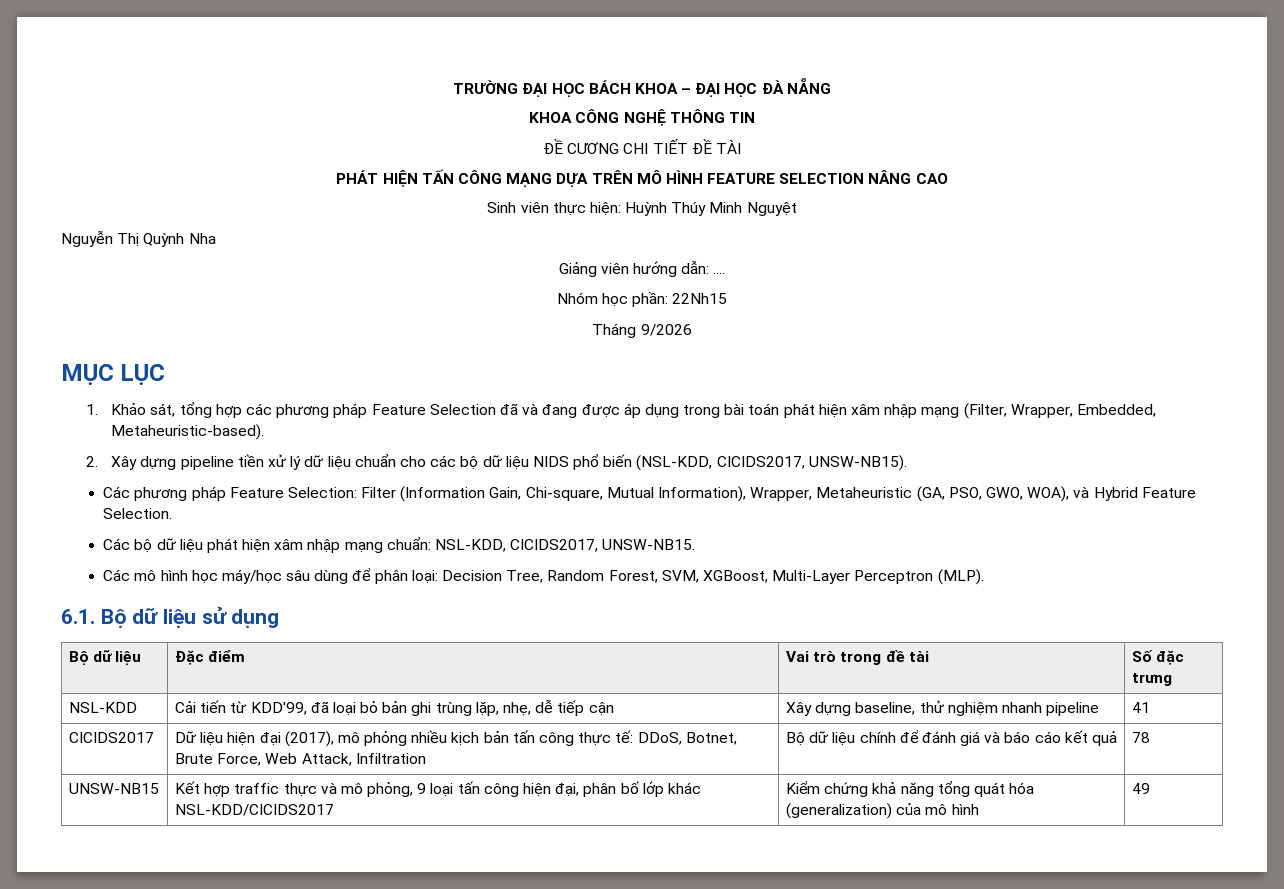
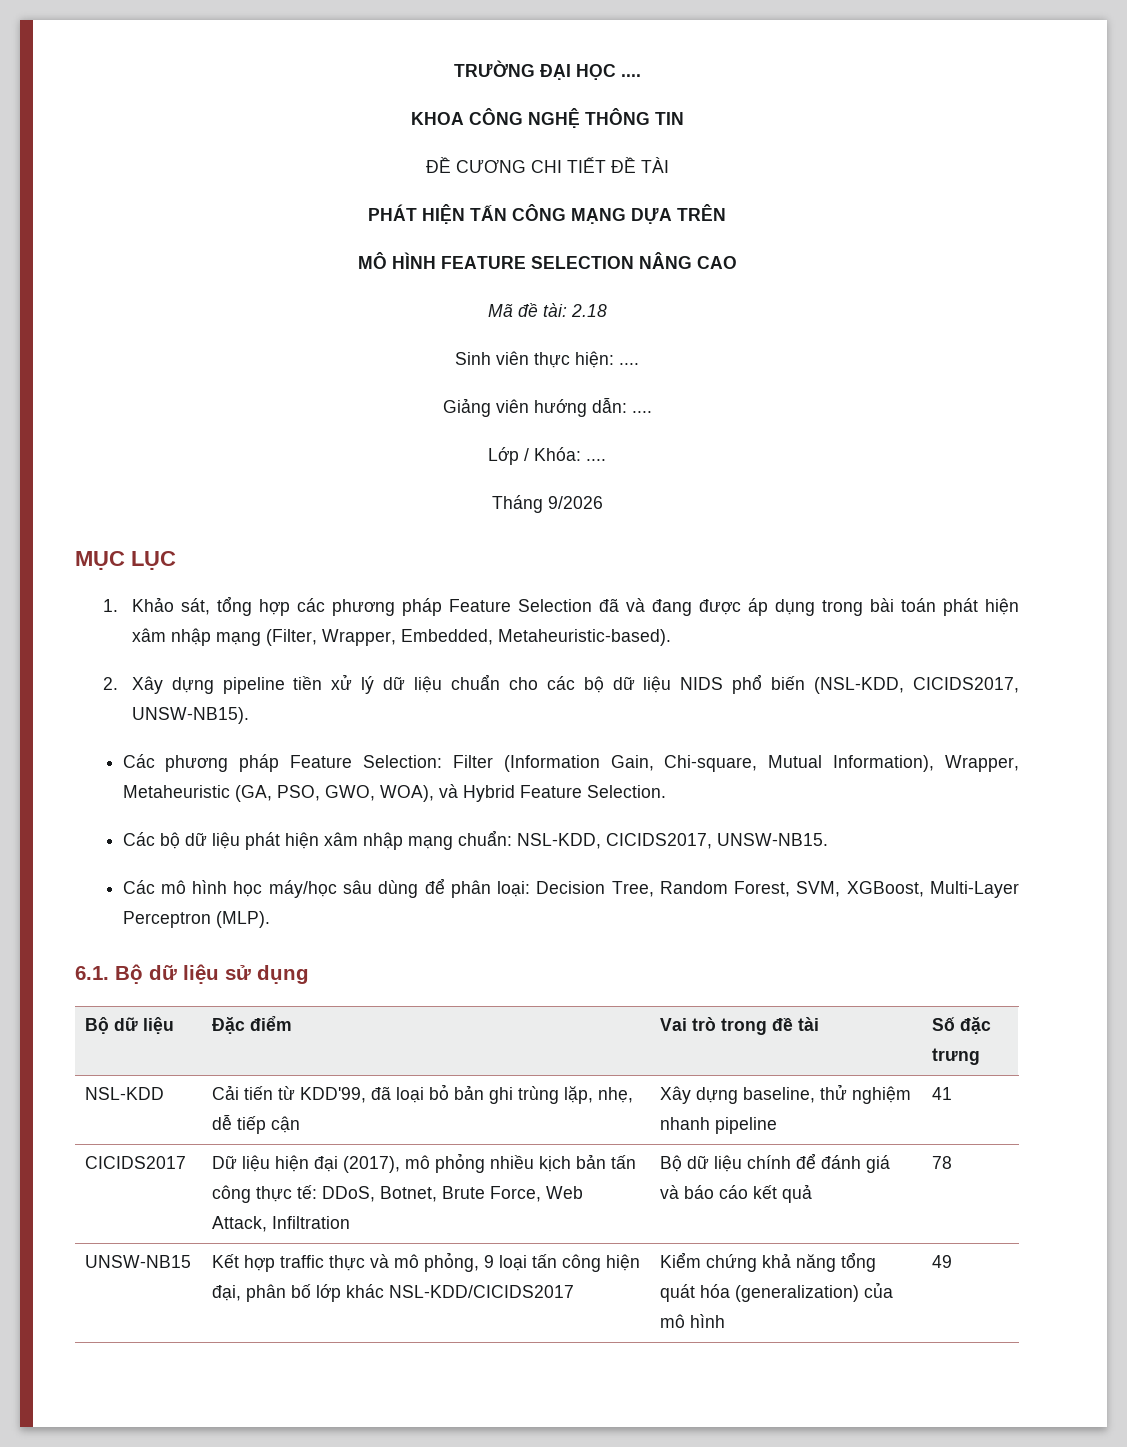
- TRƯỜNG ĐẠI HỌC BÁCH KHOA – ĐẠI HỌC ĐÀ NẴNG
+ TRƯỜNG ĐẠI HỌC ....
- PHÁT HIỆN TẤN CÔNG MẠNG DỰA TRÊN MÔ HÌNH FEATURE SELECTION NÂNG CAO
+ PHÁT HIỆN TẤN CÔNG MẠNG DỰA TRÊN
+ MÔ HÌNH FEATURE SELECTION NÂNG CAO
+ Mã đề tài: 2.18
- Sinh viên thực hiện: Huỳnh Thúy Minh Nguyệt
- Nguyễn Thị Quỳnh Nha
+ Sinh viên thực hiện: ....
- Nhóm học phần: 22Nh15
+ Lớp / Khóa: ....

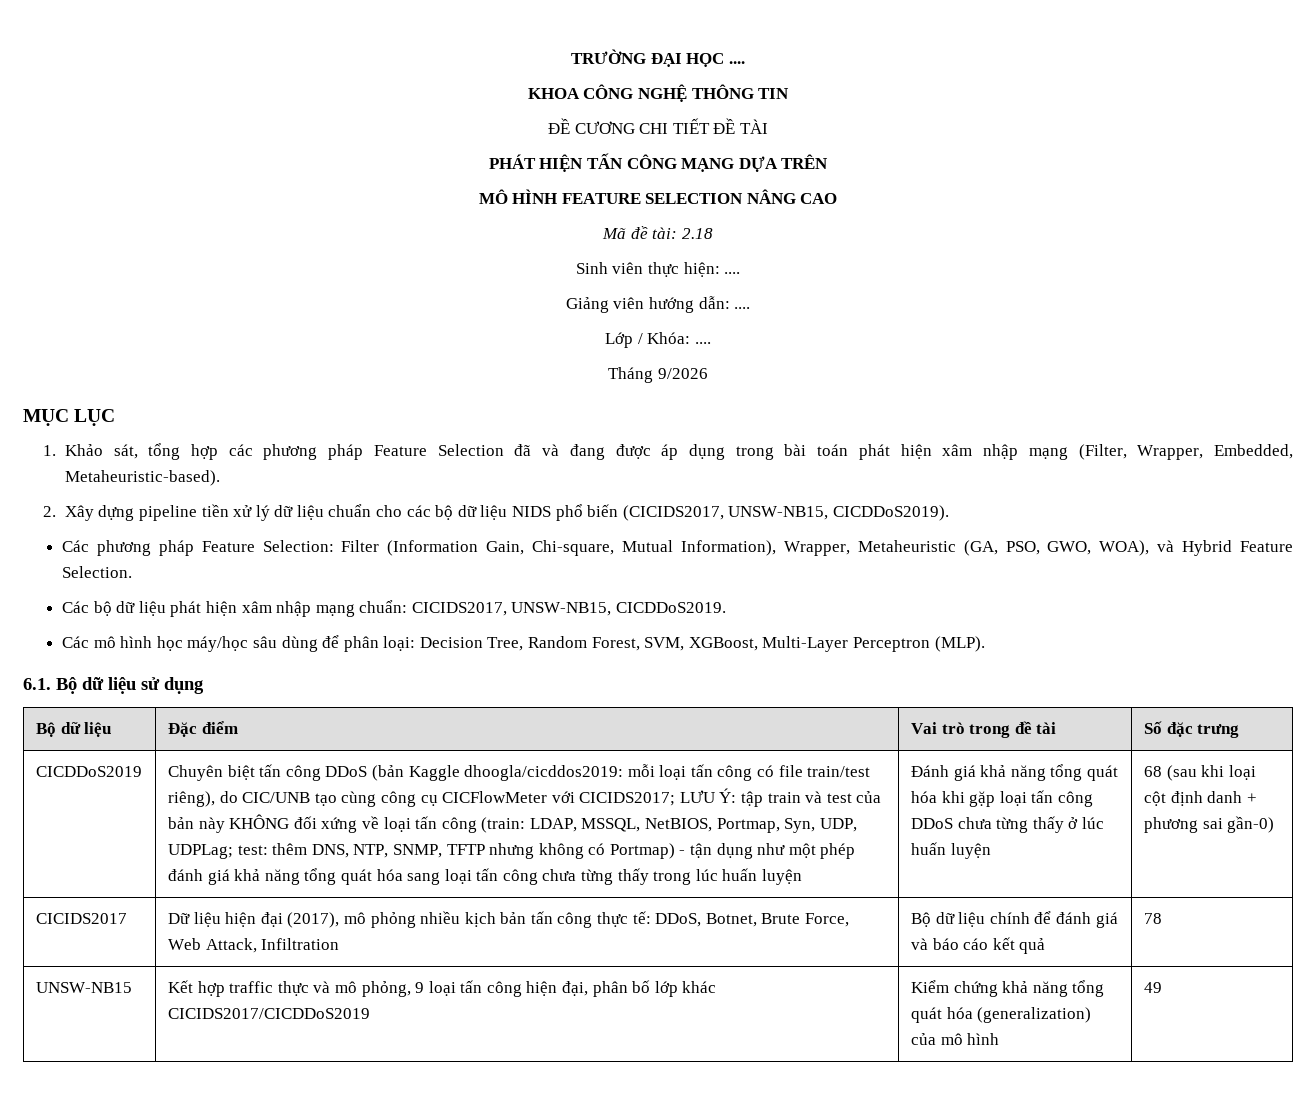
- 2. Xây dựng pipeline tiền xử lý dữ liệu chuẩn cho các bộ dữ liệu NIDS phổ biến (NSL-KDD, CICIDS2017, UNSW-NB15).
+ 2. Xây dựng pipeline tiền xử lý dữ liệu chuẩn cho các bộ dữ liệu NIDS phổ biến (CICIDS2017, UNSW-NB15, CICDDoS2019).
- Các bộ dữ liệu phát hiện xâm nhập mạng chuẩn: NSL-KDD, CICIDS2017, UNSW-NB15.
+ Các bộ dữ liệu phát hiện xâm nhập mạng chuẩn: CICIDS2017, UNSW-NB15, CICDDoS2019.
- NSL-KDD | Cải tiến từ KDD'99, đã loại bỏ bản ghi trùng lặp, nhẹ, dễ tiếp cận | Xây dựng baseline, thử nghiệm nhanh pipeline | 41
+ CICDDoS2019 | Chuyên biệt tấn công DDoS (bản Kaggle dhoogla/cicddos2019: mỗi loại tấn công có file train/test riêng), do CIC/UNB tạo cùng công cụ CICFlowMeter với CICIDS2017; LƯU Ý: tập train và test của bản này KHÔNG đối xứng về loại tấn công (train: LDAP, MSSQL, NetBIOS, Portmap, Syn, UDP, UDPLag; test: thêm DNS, NTP, SNMP, TFTP nhưng không có Portmap) - tận dụng như một phép đánh giá khả năng tổng quát hóa sang loại tấn công chưa từng thấy trong lúc huấn luyện | Đánh giá khả năng tổng quát hóa khi gặp loại tấn công DDoS chưa từng thấy ở lúc huấn luyện | 68 (sau khi loại cột định danh + phương sai gần-0)
- UNSW-NB15 | Kết hợp traffic thực và mô phỏng, 9 loại tấn công hiện đại, phân bố lớp khác NSL-KDD/CICIDS2017 | Kiểm chứng khả năng tổng quát hóa (generalization) của mô hình | 49
+ UNSW-NB15 | Kết hợp traffic thực và mô phỏng, 9 loại tấn công hiện đại, phân bố lớp khác CICIDS2017/CICDDoS2019 | Kiểm chứng khả năng tổng quát hóa (generalization) của mô hình | 49

